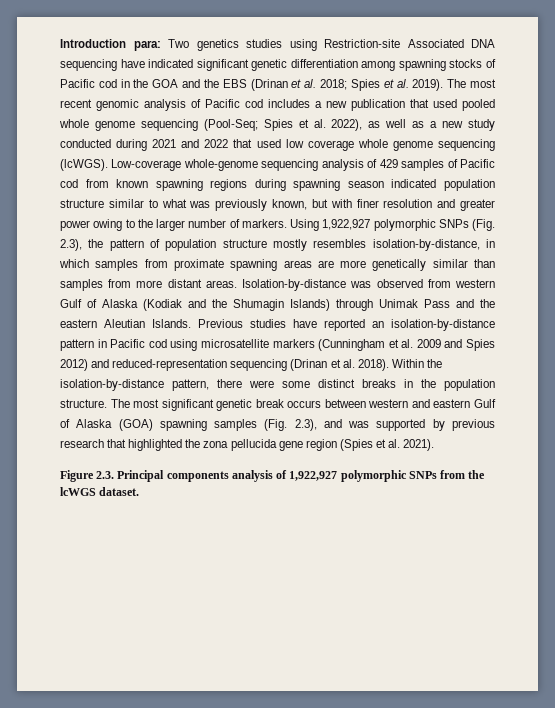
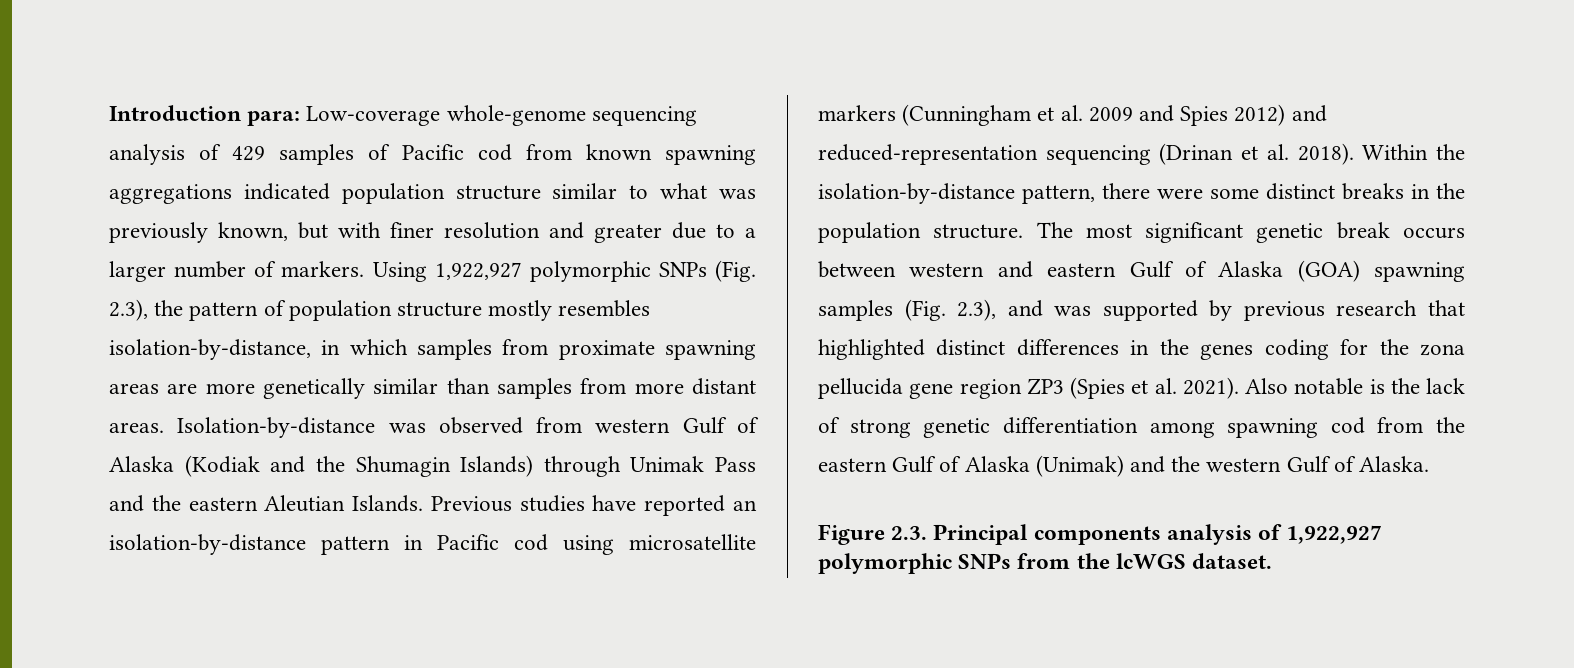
- Introduction para: Two genetics studies using Restriction-site Associated DNA sequencing have indicated significant genetic differentiation among spawning stocks of Pacific cod in the GOA and the EBS (Drinan et al. 2018; Spies et al. 2019). The most recent genomic analysis of Pacific cod includes a new publication that used pooled whole genome sequencing (Pool-Seq; Spies et al. 2022), as well as a new study conducted during 2021 and 2022 that used low coverage whole genome sequencing (lcWGS). Low-coverage whole-genome sequencing analysis of 429 samples of Pacific cod from known spawning regions during spawning season indicated population structure similar to what was previously known, but with finer resolution and greater power owing to the larger number of markers.
+ Introduction para: Low-coverage whole-genome sequencing analysis of 429 samples of Pacific cod from known spawning aggregations indicated population structure similar to what was previously known, but with finer resolution and greater due to a larger number of markers.
- The most significant genetic break occurs between western and eastern Gulf of Alaska (GOA) spawning samples (Fig. 2.3), and was supported by previous research that highlighted the zona pellucida gene region (Spies et al. 2021).
+ The most significant genetic break occurs between western and eastern Gulf of Alaska (GOA) spawning samples (Fig. 2.3), and was supported by previous research that highlighted distinct differences in the genes coding for the zona pellucida gene region ZP3 (Spies et al. 2021). Also notable is the lack of strong genetic differentiation among spawning cod from the eastern Gulf of Alaska (Unimak) and the western Gulf of Alaska.

